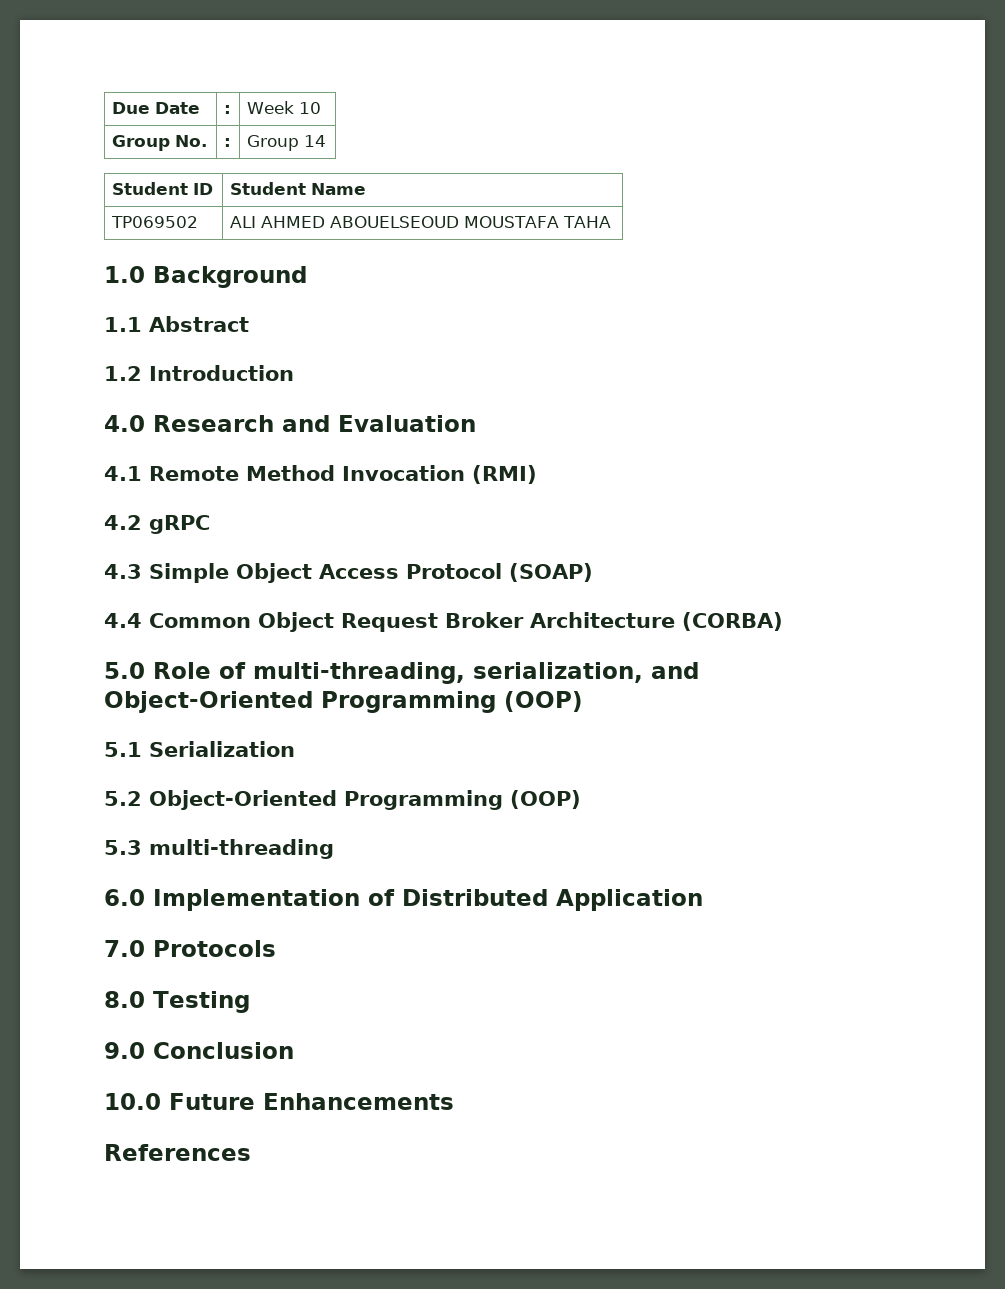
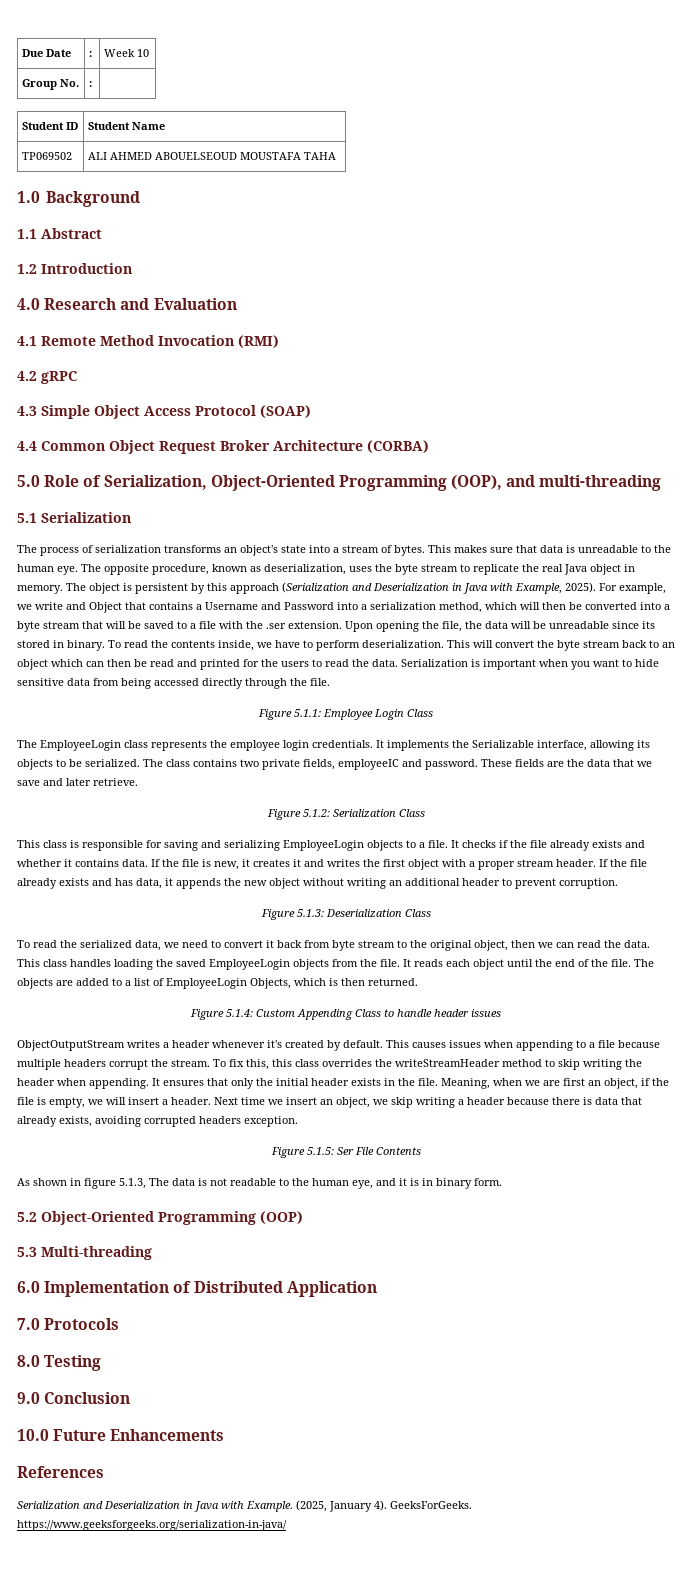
- Group No. | : | Group 14
+ Group No. | : |
- 5.0 Role of multi-threading, serialization, and Object-Oriented Programming (OOP)
+ 5.0 Role of Serialization, Object-Oriented Programming (OOP), and multi-threading
  5.1 Serialization
+ The process of serialization transforms an object's state into a stream of bytes. This makes sure that data is unreadable to the human eye. The opposite procedure, known as deserialization, uses the byte stream to replicate the real Java object in memory. The object is persistent by this approach (Serialization and Deserialization in Java with Example, 2025). For example, we write and Object that contains a Username and Password into a serialization method, which will then be converted into a byte stream that will be saved to a file with the .ser extension. Upon opening the file, the data will be unreadable since its stored in binary. To read the contents inside, we have to perform deserialization. This will convert the byte stream back to an object which can then be read and printed for the users to read the data. Serialization is important when you want to hide sensitive data from being accessed directly through the file.
+ Figure 5.1.1: Employee Login Class
+ The EmployeeLogin class represents the employee login credentials. It implements the Serializable interface, allowing its objects to be serialized. The class contains two private fields, employeeIC and password. These fields are the data that we save and later retrieve.
+ Figure 5.1.2: Serialization Class
+ This class is responsible for saving and serializing EmployeeLogin objects to a file. It checks if the file already exists and whether it contains data. If the file is new, it creates it and writes the first object with a proper stream header. If the file already exists and has data, it appends the new object without writing an additional header to prevent corruption.
+ Figure 5.1.3: Deserialization Class
+ To read the serialized data, we need to convert it back from byte stream to the original object, then we can read the data. This class handles loading the saved EmployeeLogin objects from the file. It reads each object until the end of the file. The objects are added to a list of EmployeeLogin Objects, which is then returned.
+ Figure 5.1.4: Custom Appending Class to handle header issues
+ ObjectOutputStream writes a header whenever it's created by default. This causes issues when appending to a file because multiple headers corrupt the stream. To fix this, this class overrides the writeStreamHeader method to skip writing the header when appending. It ensures that only the initial header exists in the file. Meaning, when we are first an object, if the file is empty, we will insert a header. Next time we insert an object, we skip writing a header because there is data that already exists, avoiding corrupted headers exception.
+ Figure 5.1.5: Ser File Contents
+ As shown in figure 5.1.3, The data is not readable to the human eye, and it is in binary form.
- 5.3 multi-threading
+ 5.3 Multi-threading
+ Serialization and Deserialization in Java with Example. (2025, January 4). GeeksForGeeks. https://www.geeksforgeeks.org/serialization-in-java/

